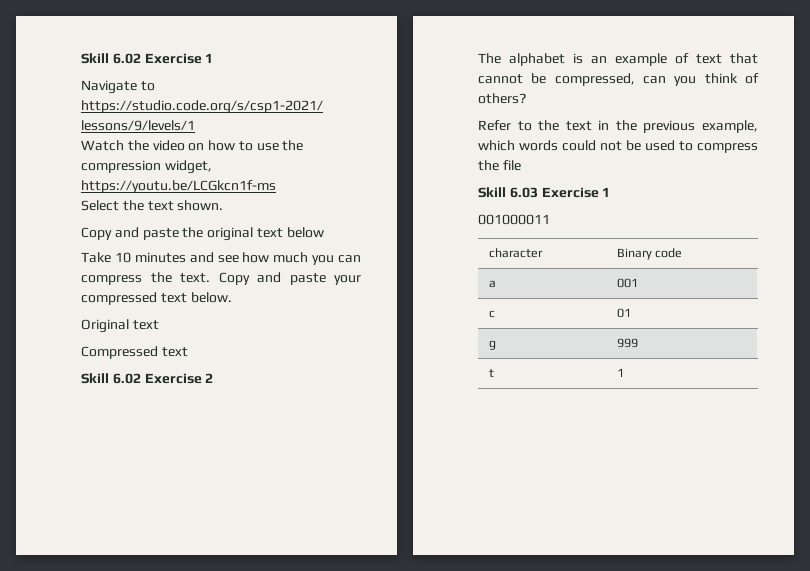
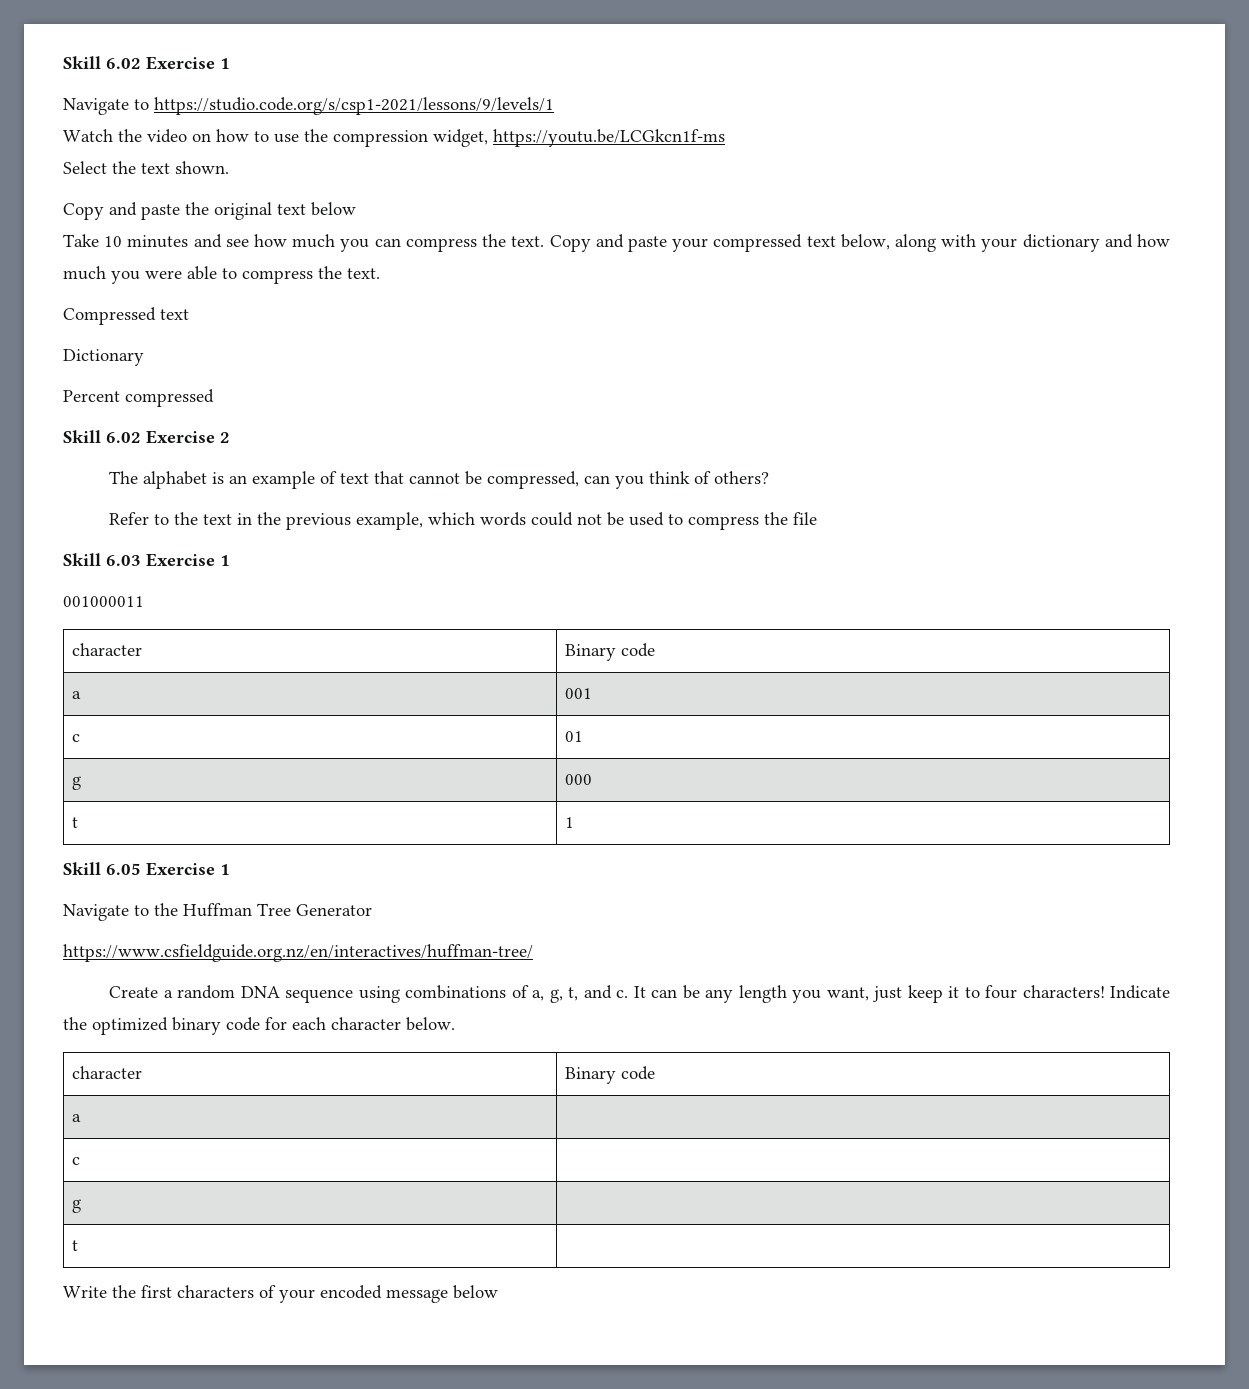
- Copy and paste your compressed text below.
- Original text
+ Copy and paste your compressed text below, along with your dictionary and how much you were able to compress the text.
+ Dictionary
+ Percent compressed
- g | 999
+ g | 000
+ Skill 6.05 Exercise 1
+ Navigate to the Huffman Tree Generator
+ https://www.csfieldguide.org.nz/en/interactives/huffman-tree/
+ Create a random DNA sequence using combinations of a, g, t, and c. It can be any length you want, just keep it to four characters! Indicate the optimized binary code for each character below.
+ character | Binary code
+ a |
+ c |
+ g |
+ t |
+ Write the first characters of your encoded message below

